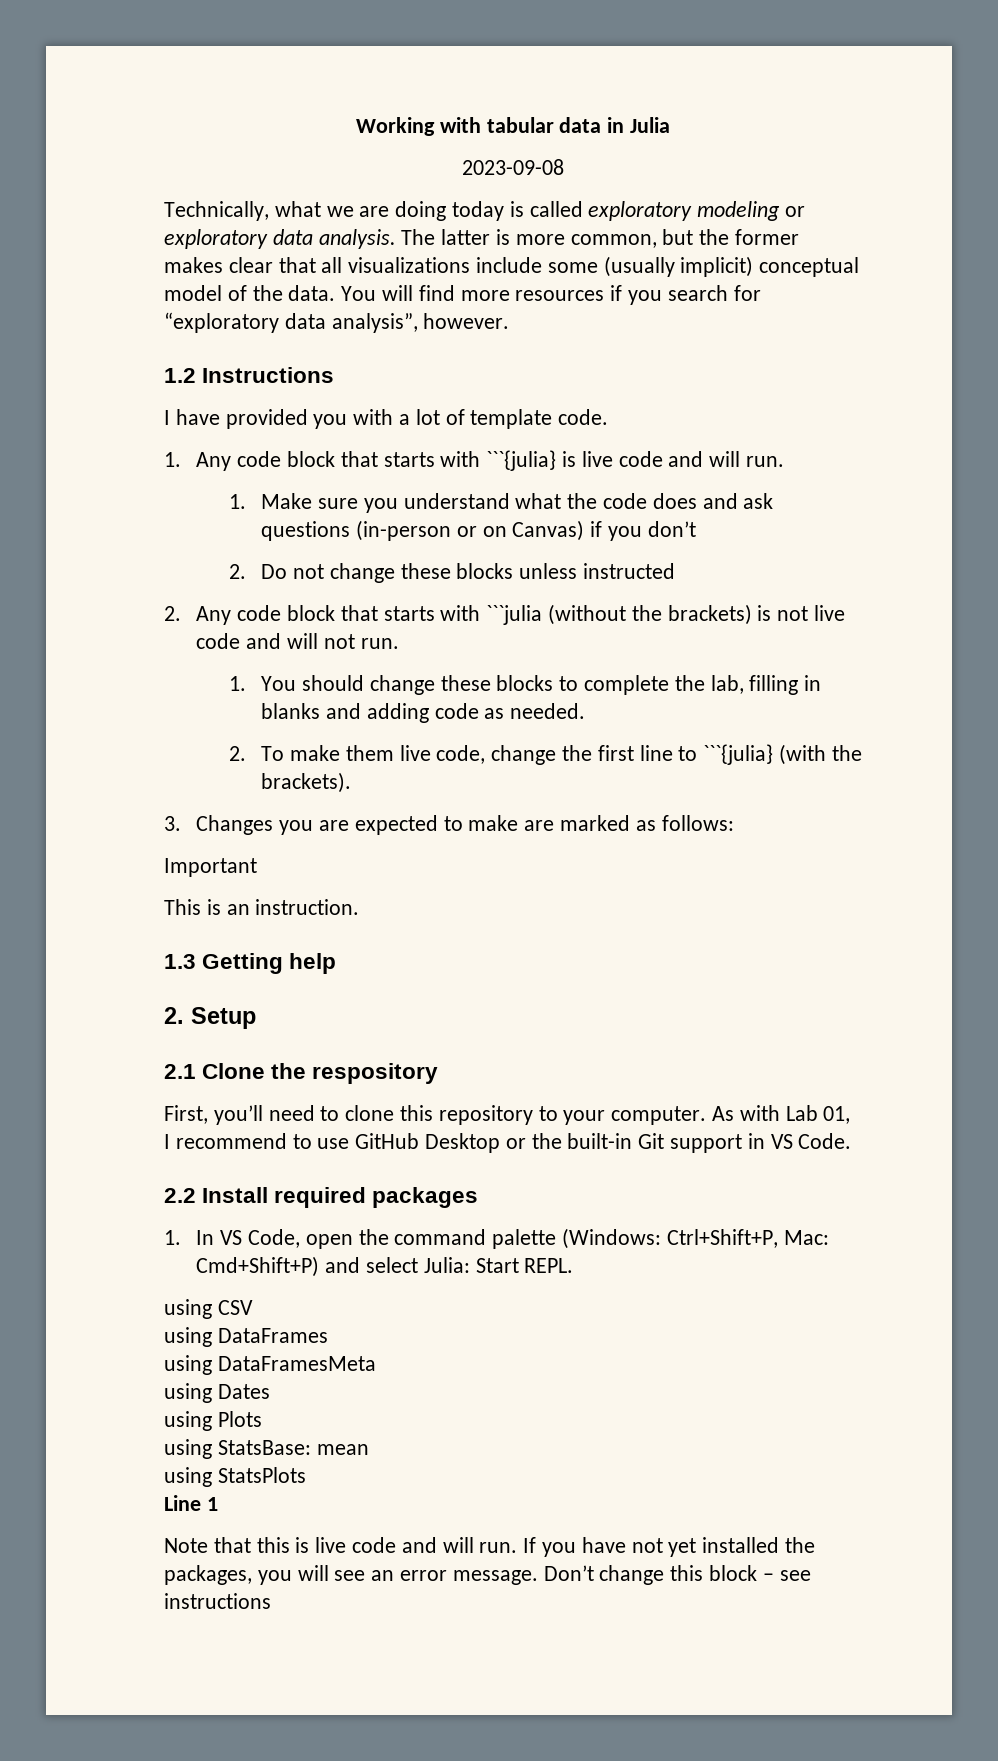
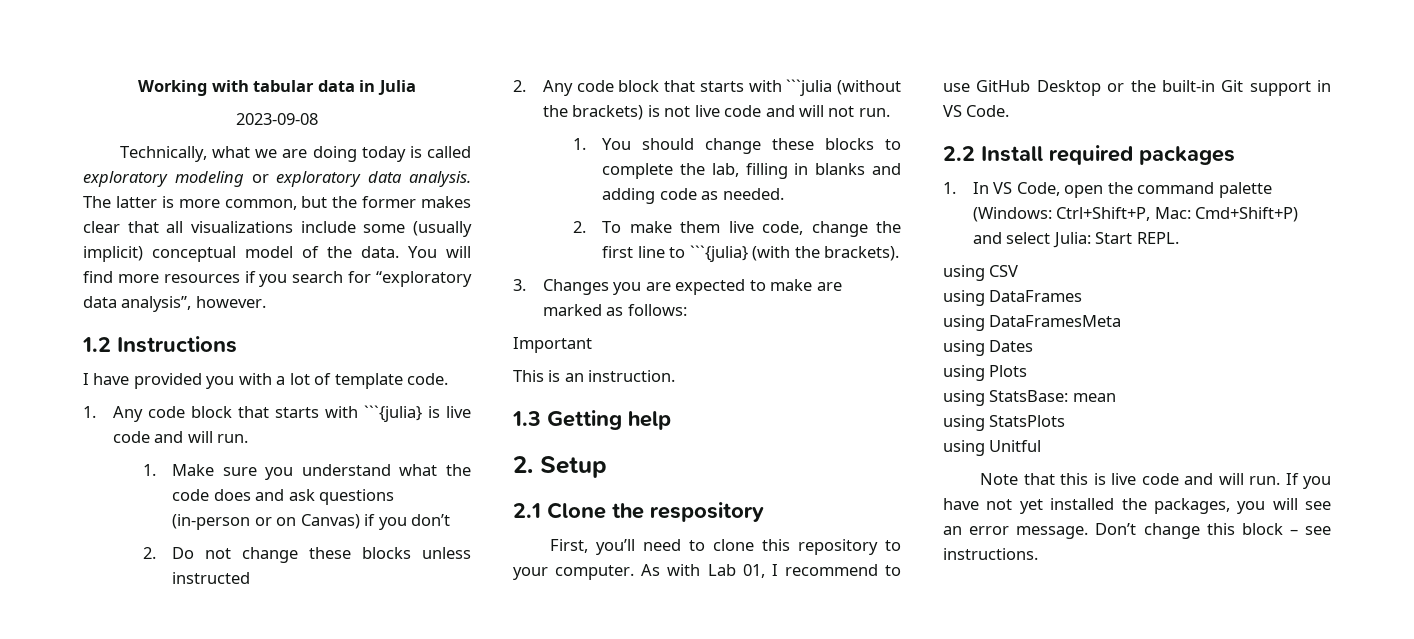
- Line 1
+ using Unitful
- Don’t change this block – see instructions
+ Don’t change this block – see instructions.

